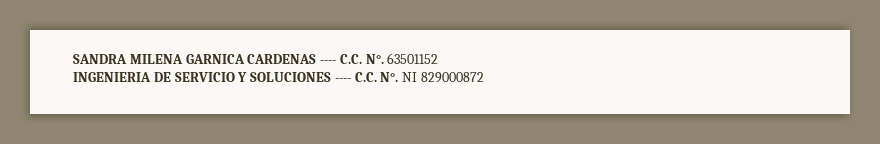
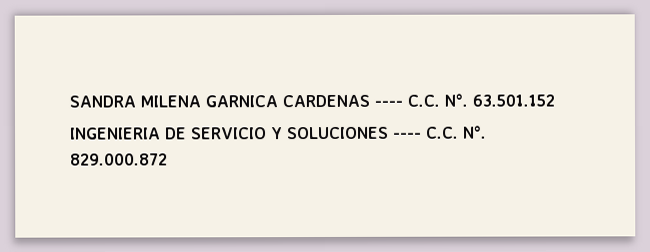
- SANDRA MILENA GARNICA CARDENAS ---- C.C. N°. 63501152
+ SANDRA MILENA GARNICA CARDENAS ---- C.C. N°. 63.501.152
- INGENIERIA DE SERVICIO Y SOLUCIONES ---- C.C. N°. NI 829000872
+ INGENIERIA DE SERVICIO Y SOLUCIONES ---- C.C. N°. 829.000.872

